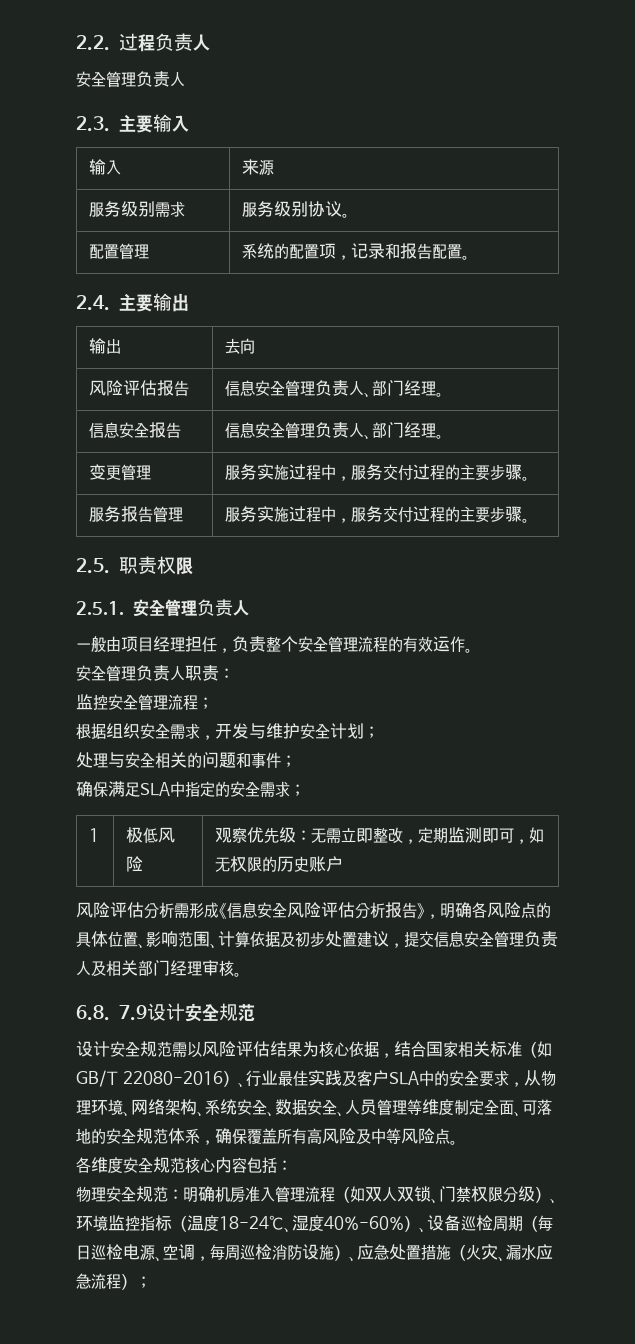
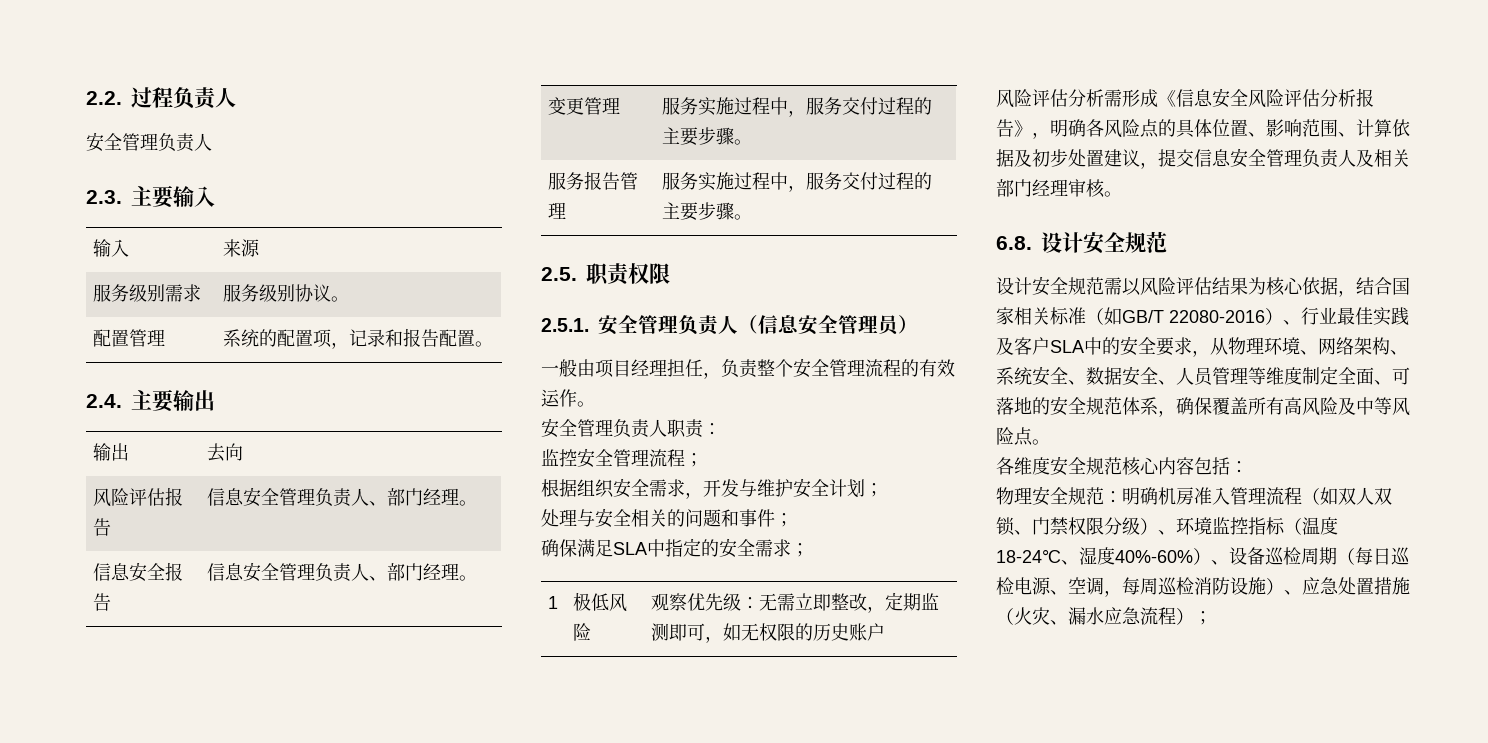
- 2.5.1.安全管理负责人
+ 2.5.1.安全管理负责人（信息安全管理员）
- 6.8. 7.9设计安全规范
+ 6.8.设计安全规范

